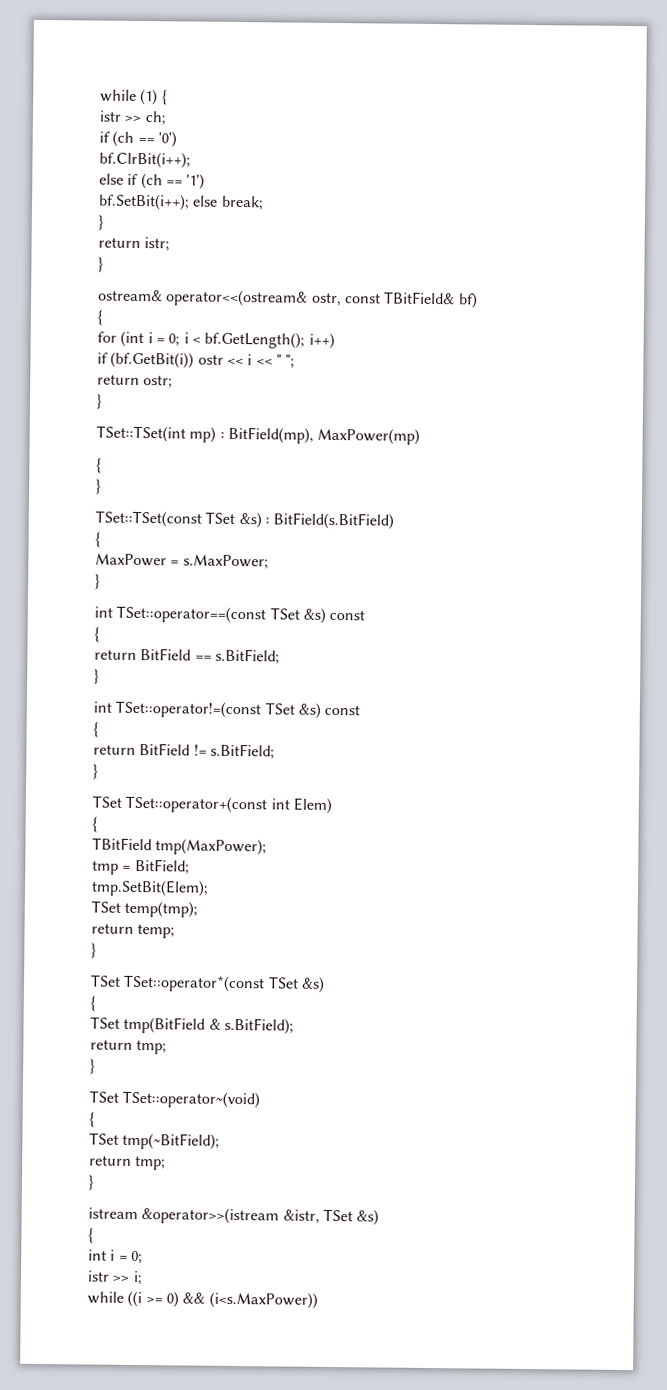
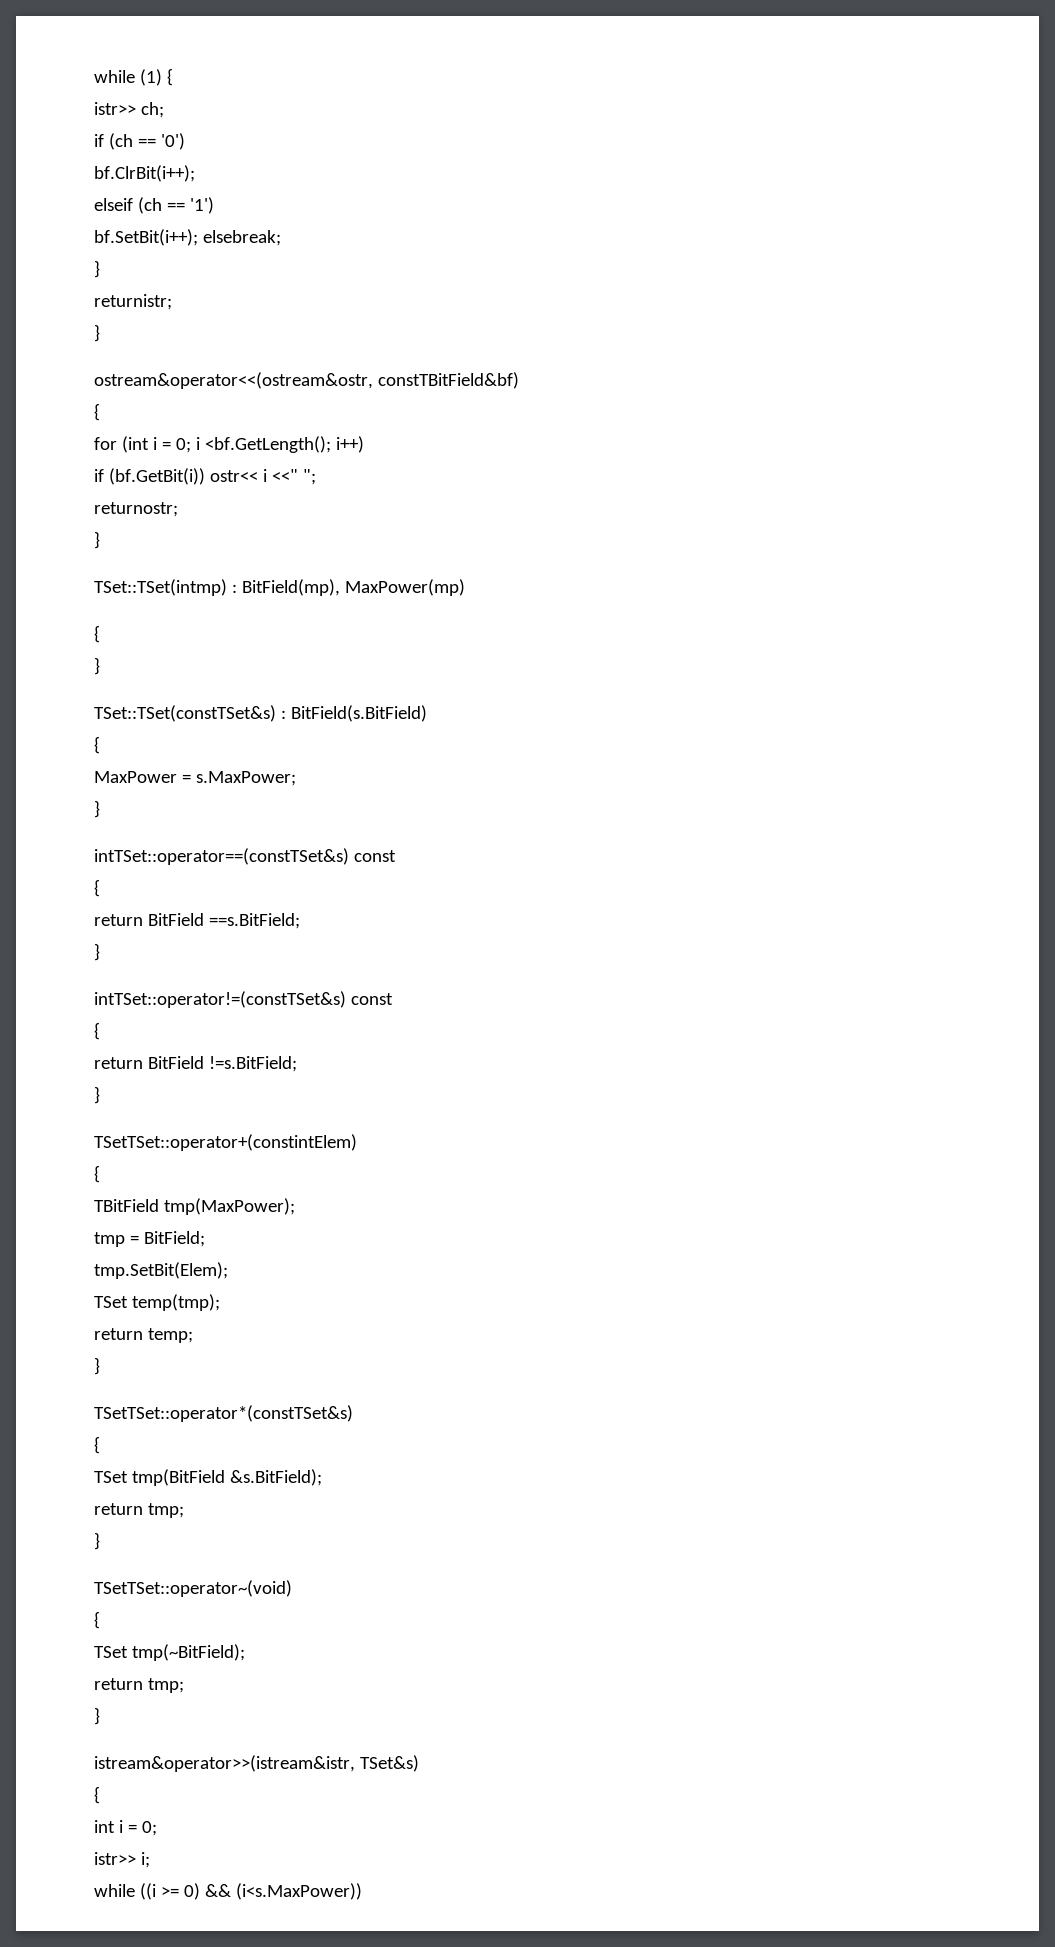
- istr >> ch;
+ istr>> ch;
- else if (ch == '1')
+ elseif (ch == '1')
- bf.SetBit(i++); else break;
+ bf.SetBit(i++); elsebreak;
  }
- return istr;
+ returnistr;
  }
- ostream& operator<<(ostream& ostr, const TBitField& bf)
+ ostream&operator<<(ostream&ostr, constTBitField&bf)
- for (int i = 0; i < bf.GetLength(); i++)
+ for (int i = 0; i <bf.GetLength(); i++)
- if (bf.GetBit(i)) ostr << i << " ";
+ if (bf.GetBit(i)) ostr<< i <<" ";
- return ostr;
+ returnostr;
  }
- TSet::TSet(int mp) : BitField(mp), MaxPower(mp)
+ TSet::TSet(intmp) : BitField(mp), MaxPower(mp)
- TSet::TSet(const TSet &s) : BitField(s.BitField)
+ TSet::TSet(constTSet&s) : BitField(s.BitField)
- int TSet::operator==(const TSet &s) const
+ intTSet::operator==(constTSet&s) const
  {
- return BitField == s.BitField;
+ return BitField ==s.BitField;
  }
- int TSet::operator!=(const TSet &s) const
+ intTSet::operator!=(constTSet&s) const
  {
- return BitField != s.BitField;
+ return BitField !=s.BitField;
  }
- TSet TSet::operator+(const int Elem)
+ TSetTSet::operator+(constintElem)
- TSet TSet::operator*(const TSet &s)
+ TSetTSet::operator*(constTSet&s)
- TSet tmp(BitField & s.BitField);
+ TSet tmp(BitField &s.BitField);
  return tmp;
  }
- TSet TSet::operator~(void)
+ TSetTSet::operator~(void)
- istream &operator>>(istream &istr, TSet &s)
+ istream&operator>>(istream&istr, TSet&s)
- istr >> i;
+ istr>> i;

